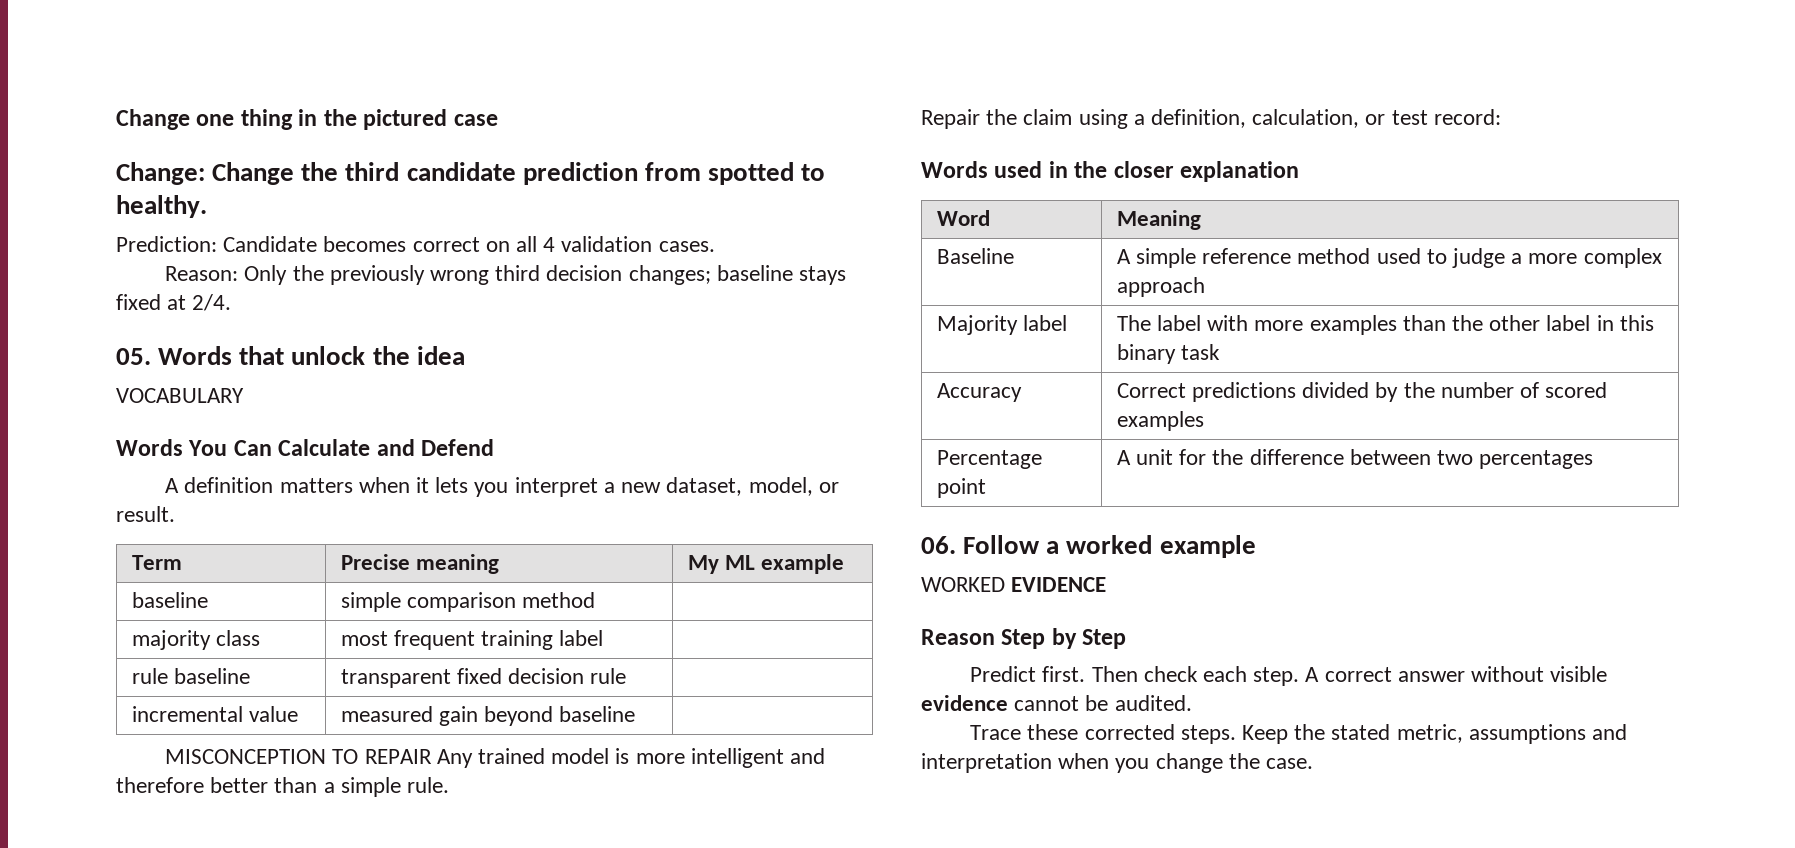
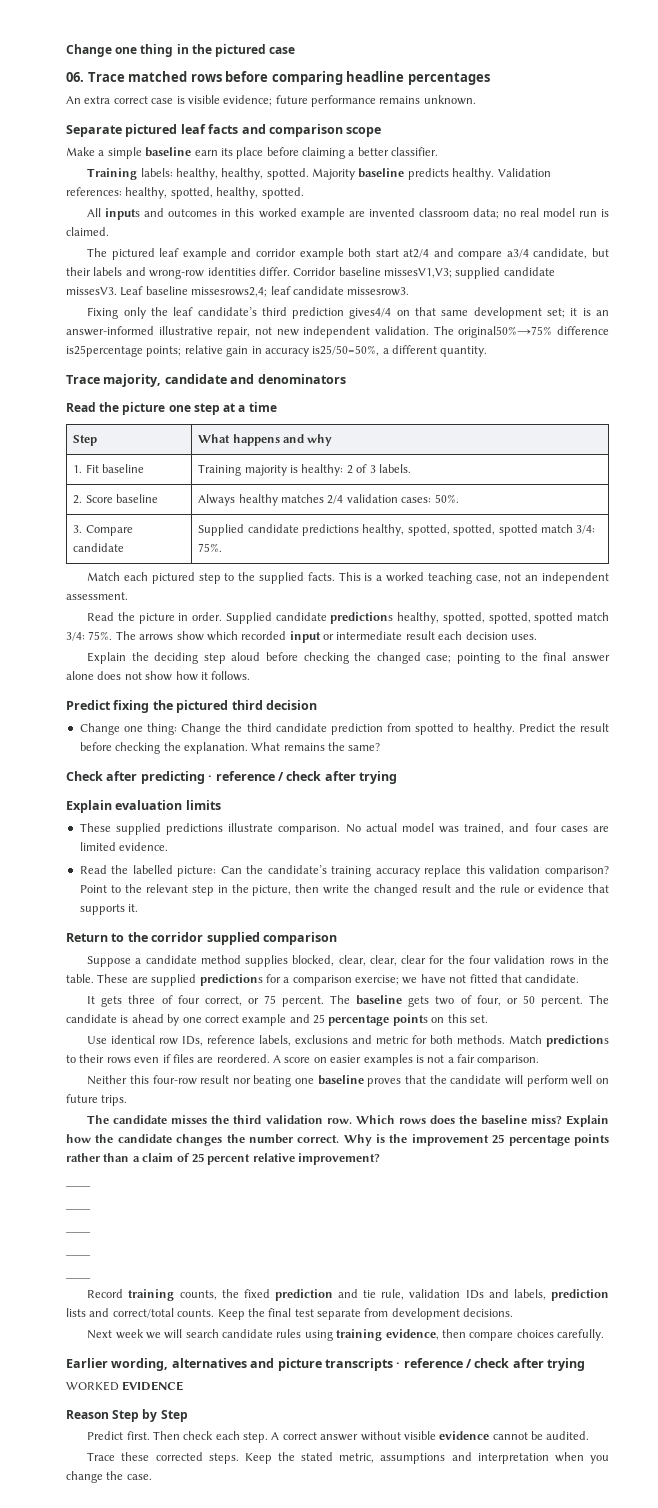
- Change: Change the third candidate prediction from spotted to healthy.
- Prediction: Candidate becomes correct on all 4 validation cases.
- Reason: Only the previously wrong third decision changes; baseline stays fixed at 2/4.
- 05. Words that unlock the idea
- VOCABULARY
- Words You Can Calculate and Defend
- A definition matters when it lets you interpret a new dataset, model, or result.
- Term | Precise meaning | My ML example
- baseline | simple comparison method |
- majority class | most frequent training label |
- rule baseline | transparent fixed decision rule |
- incremental value | measured gain beyond baseline |
- MISCONCEPTION TO REPAIR Any trained model is more intelligent and therefore better than a simple rule.
- Repair the claim using a definition, calculation, or test record:
- Words used in the closer explanation
- Word | Meaning
- Baseline | A simple reference method used to judge a more complex approach
- Majority label | The label with more examples than the other label in this binary task
- Accuracy | Correct predictions divided by the number of scored examples
- Percentage point | A unit for the difference between two percentages
- 06. Follow a worked example
+ 06. Trace matched rows before comparing headline percentages
+ An extra correct case is visible evidence; future performance remains unknown.
+ Separate pictured leaf facts and comparison scope
+ Make a simple baseline earn its place before claiming a better classifier.
+ Training labels: healthy, healthy, spotted. Majority baseline predicts healthy. Validation references: healthy, spotted, healthy, spotted.
+ All inputs and outcomes in this worked example are invented classroom data; no real model run is claimed.
+ The pictured leaf example and corridor example both start at2/4 and compare a3/4 candidate, but their labels and wrong-row identities differ. Corridor baseline missesV1,V3; supplied candidate missesV3. Leaf baseline missesrows2,4; leaf candidate missesrow3.
+ Fixing only the leaf candidate’s third prediction gives4/4 on that same development set; it is an answer-informed illustrative repair, not new independent validation. The original50%→75% difference is25percentage points; relative gain in accuracy is25/50=50%, a different quantity.
+ Trace majority, candidate and denominators
+ Read the picture one step at a time
+ Step | What happens and why
+ 1. Fit baseline | Training majority is healthy: 2 of 3 labels.
+ 2. Score baseline | Always healthy matches 2/4 validation cases: 50%.
+ 3. Compare candidate | Supplied candidate predictions healthy, spotted, spotted, spotted match 3/4: 75%.
+ Match each pictured step to the supplied facts. This is a worked teaching case, not an independent assessment.
+ Read the picture in order. Supplied candidate predictions healthy, spotted, spotted, spotted match 3/4: 75%. The arrows show which recorded input or intermediate result each decision uses.
+ Explain the deciding step aloud before checking the changed case; pointing to the final answer alone does not show how it follows.
+ Predict fixing the pictured third decision
+ Change one thing: Change the third candidate prediction from spotted to healthy. Predict the result before checking the explanation. What remains the same?
+ Check after predicting · reference / check after trying
+ Explain evaluation limits
+ These supplied predictions illustrate comparison. No actual model was trained, and four cases are limited evidence.
+ Read the labelled picture: Can the candidate’s training accuracy replace this validation comparison? Point to the relevant step in the picture, then write the changed result and the rule or evidence that supports it.
+ Return to the corridor supplied comparison
+ Suppose a candidate method supplies blocked, clear, clear, clear for the four validation rows in the table. These are supplied predictions for a comparison exercise; we have not fitted that candidate.
+ It gets three of four correct, or 75 percent. The baseline gets two of four, or 50 percent. The candidate is ahead by one correct example and 25 percentage points on this set.
+ Use identical row IDs, reference labels, exclusions and metric for both methods. Match predictions to their rows even if files are reordered. A score on easier examples is not a fair comparison.
+ Neither this four-row result nor beating one baseline proves that the candidate will perform well on future trips.
+ The candidate misses the third validation row. Which rows does the baseline miss? Explain how the candidate changes the number correct. Why is the improvement 25 percentage points rather than a claim of 25 percent relative improvement?
+ ____
+ ____
+ ____
+ ____
+ ____
+ Record training counts, the fixed prediction and tie rule, validation IDs and labels, prediction lists and correct/total counts. Keep the final test separate from development decisions.
+ Next week we will search candidate rules using training evidence, then compare choices carefully.
+ Earlier wording, alternatives and picture transcripts · reference / check after trying

